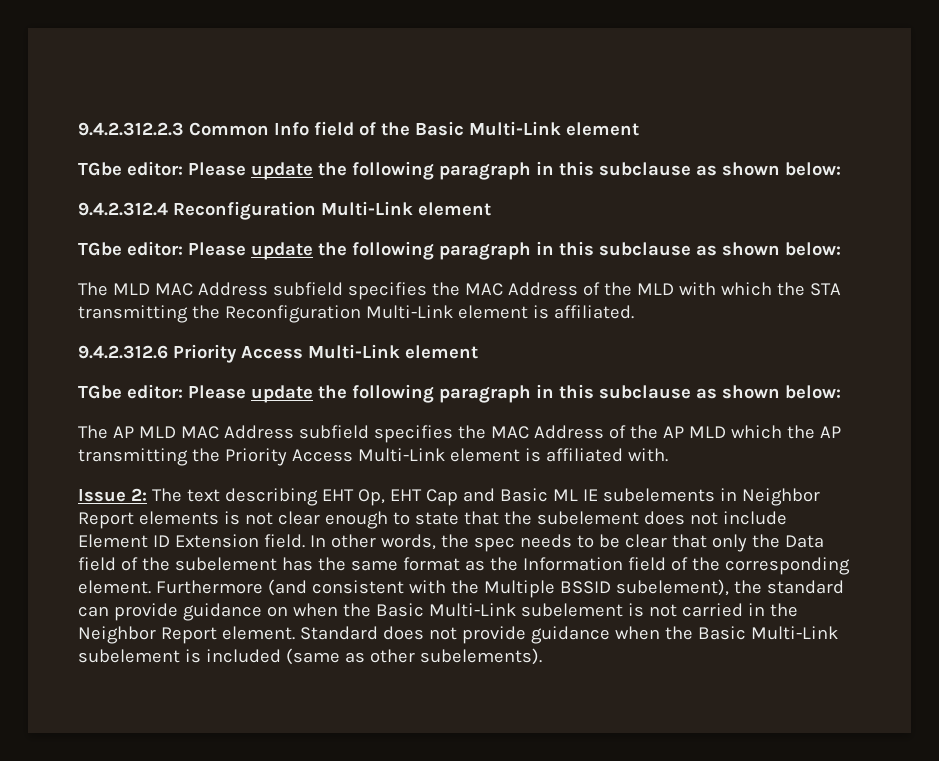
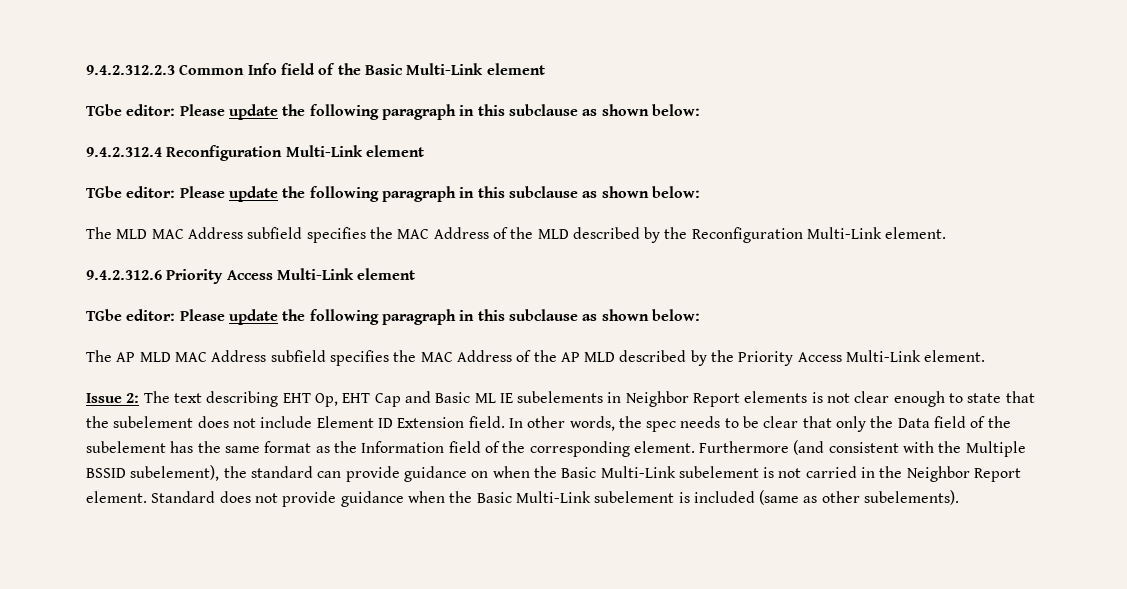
- The MLD MAC Address subfield specifies the MAC Address of the MLD with which the STA transmitting the Reconfiguration Multi-Link element is affiliated.
+ The MLD MAC Address subfield specifies the MAC Address of the MLD described by the Reconfiguration Multi-Link element.
- The AP MLD MAC Address subfield specifies the MAC Address of the AP MLD which the AP transmitting the Priority Access Multi-Link element is affiliated with.
+ The AP MLD MAC Address subfield specifies the MAC Address of the AP MLD described by the Priority Access Multi-Link element.

